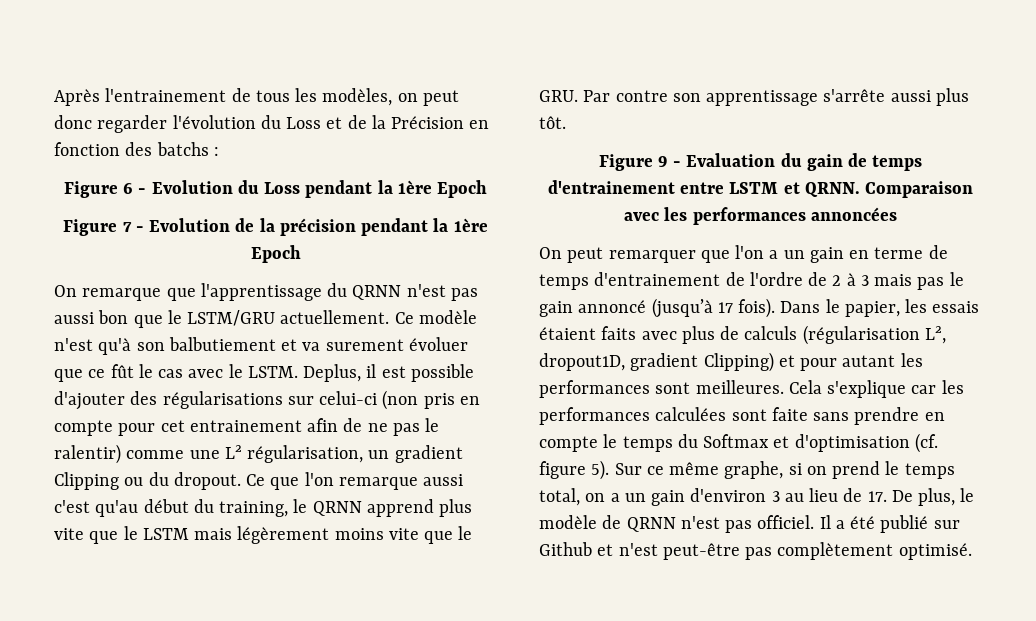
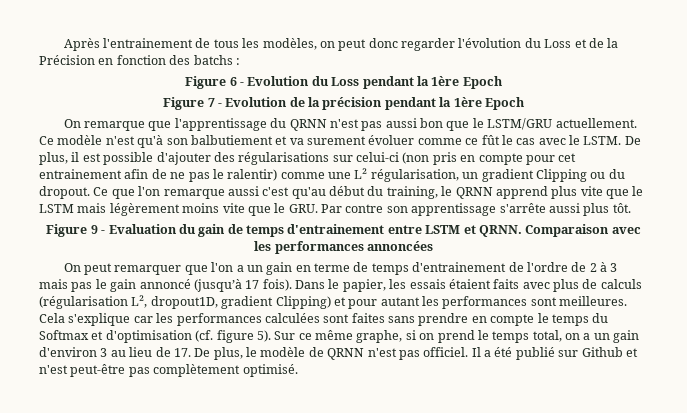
- Ce modèle n'est qu'à son balbutiement et va surement évoluer que ce fût le cas avec le LSTM.
+ Ce modèle n'est qu'à son balbutiement et va surement évoluer comme ce fût le cas avec le LSTM.
- Deplus, il est possible d'ajouter des régularisations sur celui-ci (non pris en compte pour cet entrainement afin de ne pas le ralentir) comme une L² régularisation, un gradient Clipping ou du dropout.
+ De plus, il est possible d'ajouter des régularisations sur celui-ci (non pris en compte pour cet entrainement afin de ne pas le ralentir) comme une L² régularisation, un gradient Clipping ou du dropout.
- Cela s'explique car les performances calculées sont faite sans prendre en compte le temps du Softmax et d'optimisation (cf. figure 5).
+ Cela s'explique car les performances calculées sont faites sans prendre en compte le temps du Softmax et d'optimisation (cf. figure 5).

